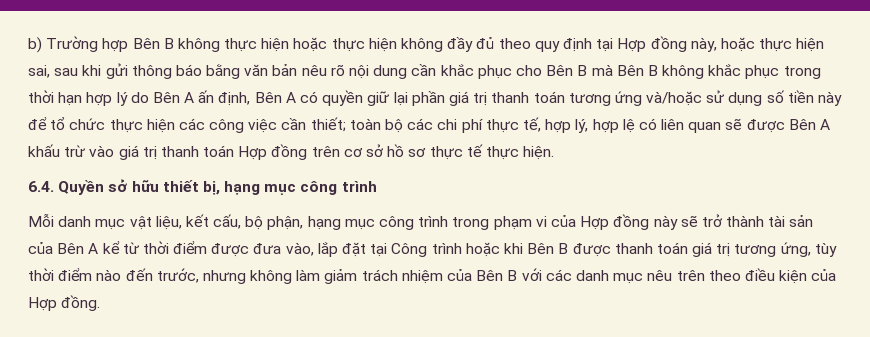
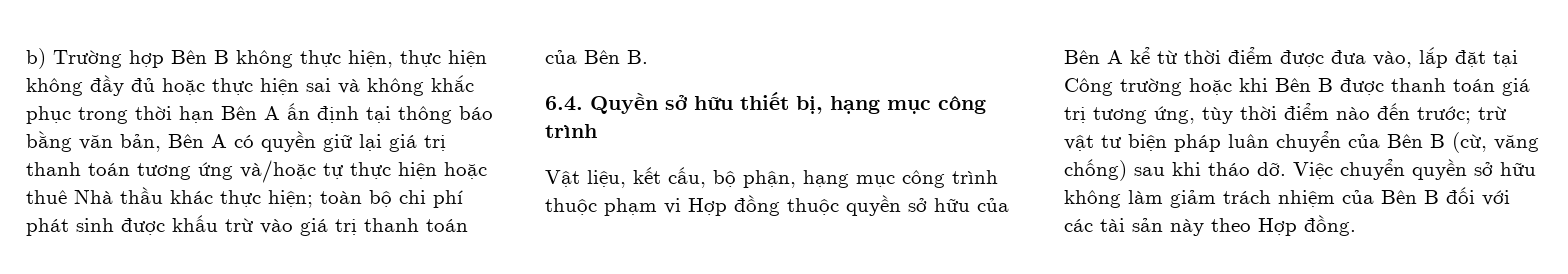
- b) Trường hợp Bên B không thực hiện hoặc thực hiện không đầy đủ theo quy định tại Hợp đồng này, hoặc thực hiện sai, sau khi gửi thông báo bằng văn bản nêu rõ nội dung cần khắc phục cho Bên B mà Bên B không khắc phục trong thời hạn hợp lý do Bên A ấn định, Bên A có quyền giữ lại phần giá trị thanh toán tương ứng và/hoặc sử dụng số tiền này để tổ chức thực hiện các công việc cần thiết; toàn bộ các chi phí thực tế, hợp lý, hợp lệ có liên quan sẽ được Bên A khấu trừ vào giá trị thanh toán Hợp đồng trên cơ sở hồ sơ thực tế thực hiện.
+ b) Trường hợp Bên B không thực hiện, thực hiện không đầy đủ hoặc thực hiện sai và không khắc phục trong thời hạn Bên A ấn định tại thông báo bằng văn bản, Bên A có quyền giữ lại giá trị thanh toán tương ứng và/hoặc tự thực hiện hoặc thuê Nhà thầu khác thực hiện; toàn bộ chi phí phát sinh được khấu trừ vào giá trị thanh toán của Bên B.
- Mỗi danh mục vật liệu, kết cấu, bộ phận, hạng mục công trình trong phạm vi của Hợp đồng này sẽ trở thành tài sản của Bên A kể từ thời điểm được đưa vào, lắp đặt tại Công trình hoặc khi Bên B được thanh toán giá trị tương ứng, tùy thời điểm nào đến trước, nhưng không làm giảm trách nhiệm của Bên B với các danh mục nêu trên theo điều kiện của Hợp đồng.
+ Vật liệu, kết cấu, bộ phận, hạng mục công trình thuộc phạm vi Hợp đồng thuộc quyền sở hữu của Bên A kể từ thời điểm được đưa vào, lắp đặt tại Công trường hoặc khi Bên B được thanh toán giá trị tương ứng, tùy thời điểm nào đến trước; trừ vật tư biện pháp luân chuyển của Bên B (cừ, văng chống) sau khi tháo dỡ. Việc chuyển quyền sở hữu không làm giảm trách nhiệm của Bên B đối với các tài sản này theo Hợp đồng.

